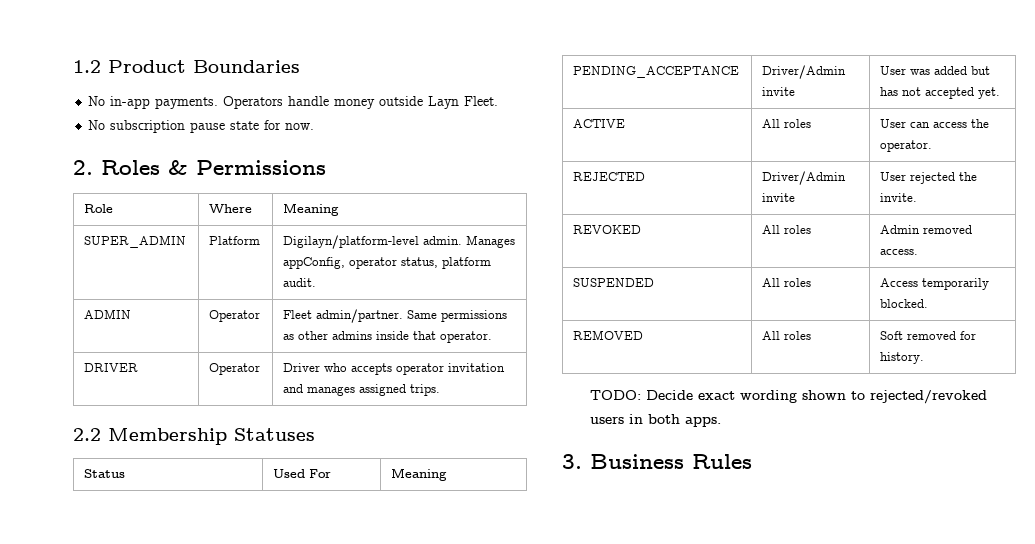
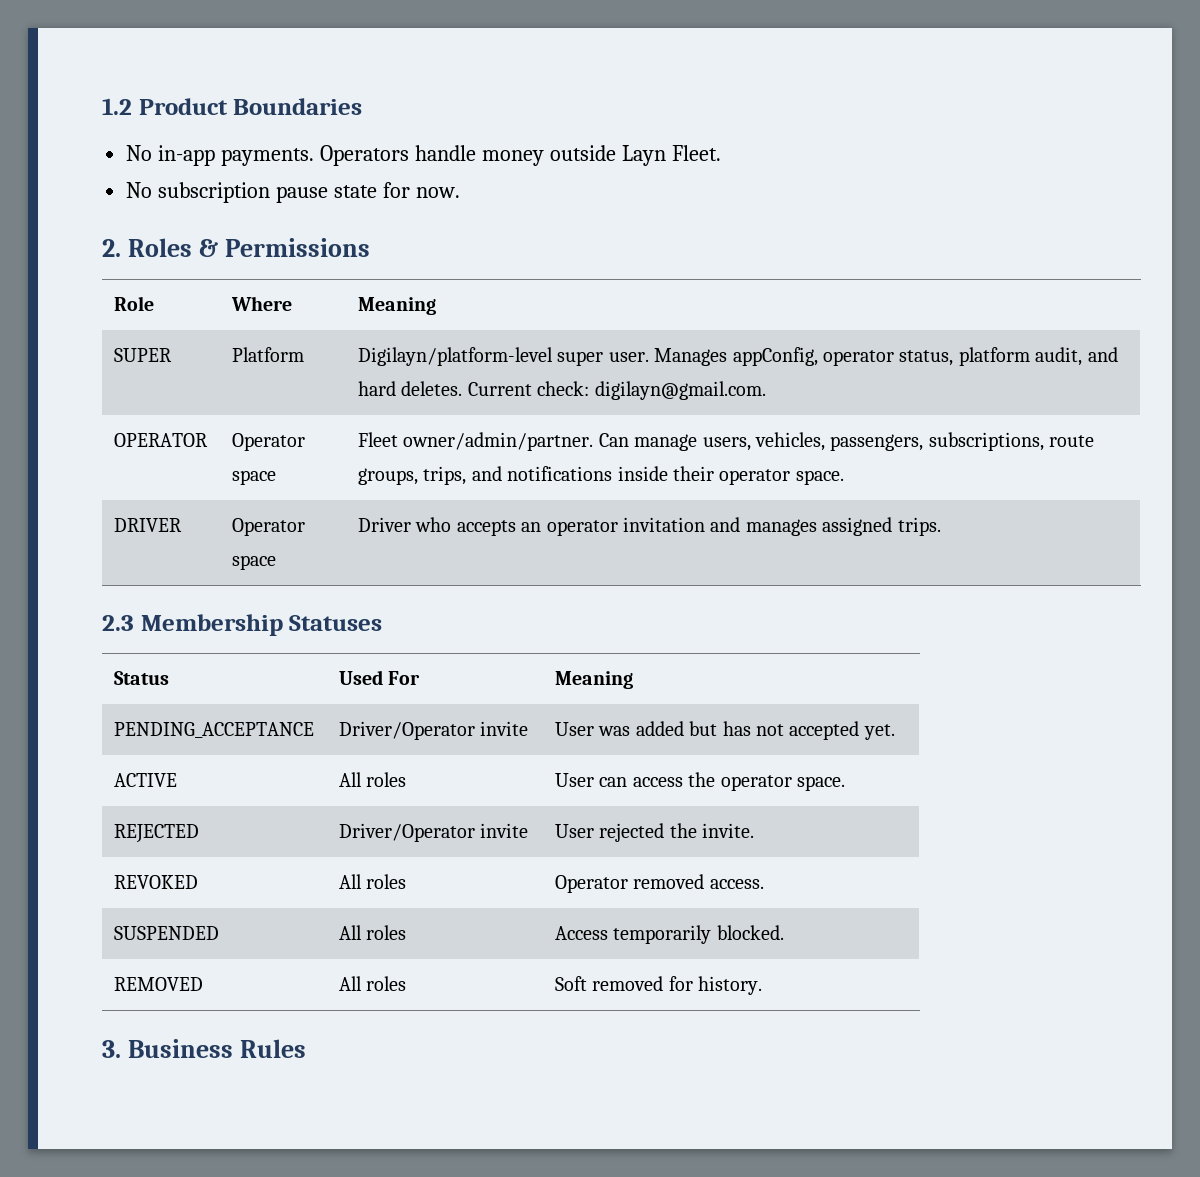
- SUPER_ADMIN | Platform | Digilayn/platform-level admin. Manages appConfig, operator status, platform audit.
- ADMIN | Operator | Fleet admin/partner. Same permissions as other admins inside that operator.
+ SUPER | Platform | Digilayn/platform-level super user. Manages appConfig, operator status, platform audit, and hard deletes. Current check: digilayn@gmail.com.
+ OPERATOR | Operator space | Fleet owner/admin/partner. Can manage users, vehicles, passengers, subscriptions, route groups, trips, and notifications inside their operator space.
- DRIVER | Operator | Driver who accepts operator invitation and manages assigned trips.
+ DRIVER | Operator space | Driver who accepts an operator invitation and manages assigned trips.
- 2.2 Membership Statuses
+ 2.3 Membership Statuses
- PENDING_ACCEPTANCE | Driver/Admin invite | User was added but has not accepted yet.
+ PENDING_ACCEPTANCE | Driver/Operator invite | User was added but has not accepted yet.
- ACTIVE | All roles | User can access the operator.
+ ACTIVE | All roles | User can access the operator space.
- REJECTED | Driver/Admin invite | User rejected the invite.
+ REJECTED | Driver/Operator invite | User rejected the invite.
- REVOKED | All roles | Admin removed access.
+ REVOKED | All roles | Operator removed access.
- TODO: Decide exact wording shown to rejected/revoked users in both apps.

